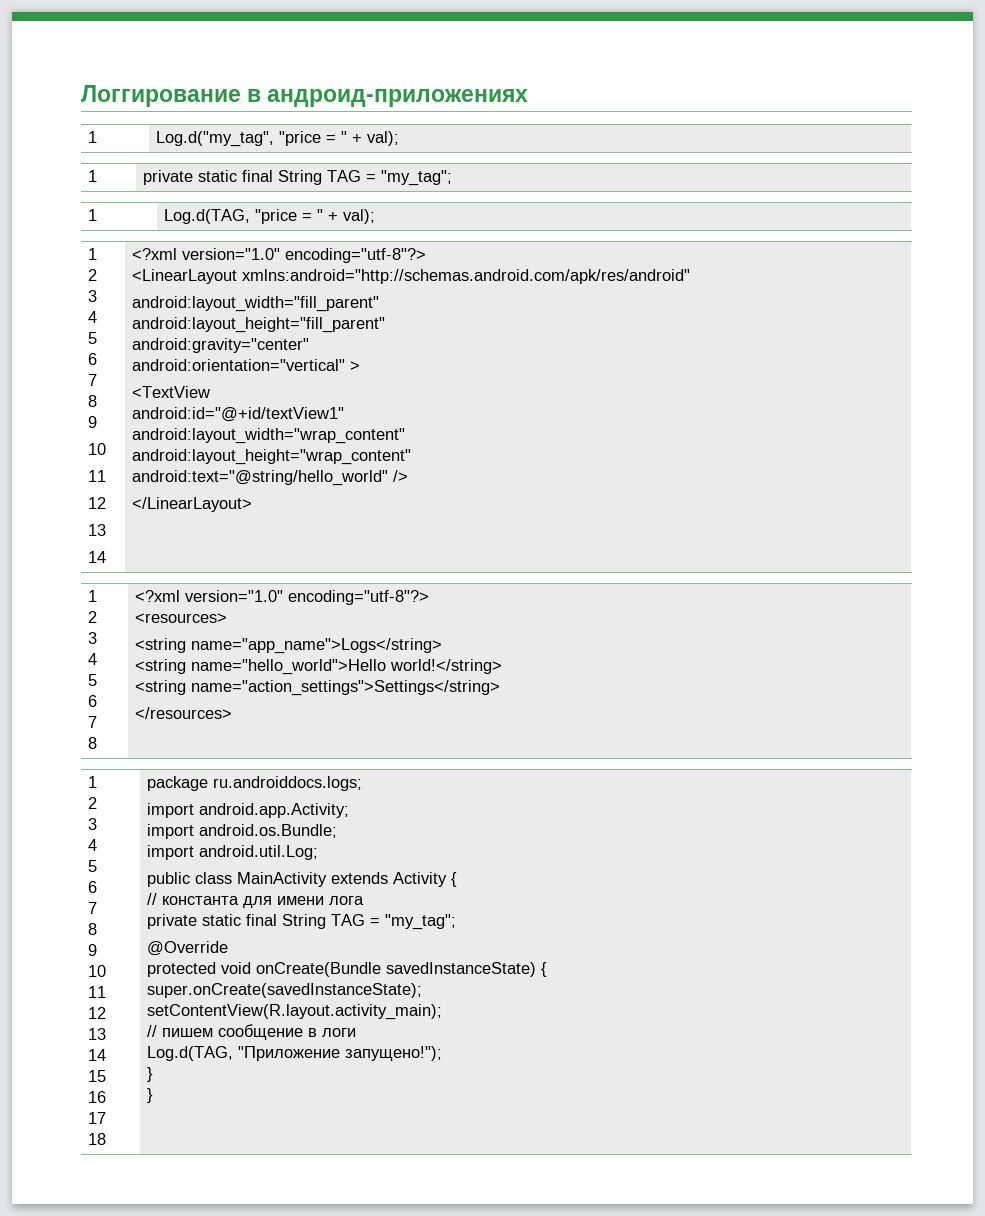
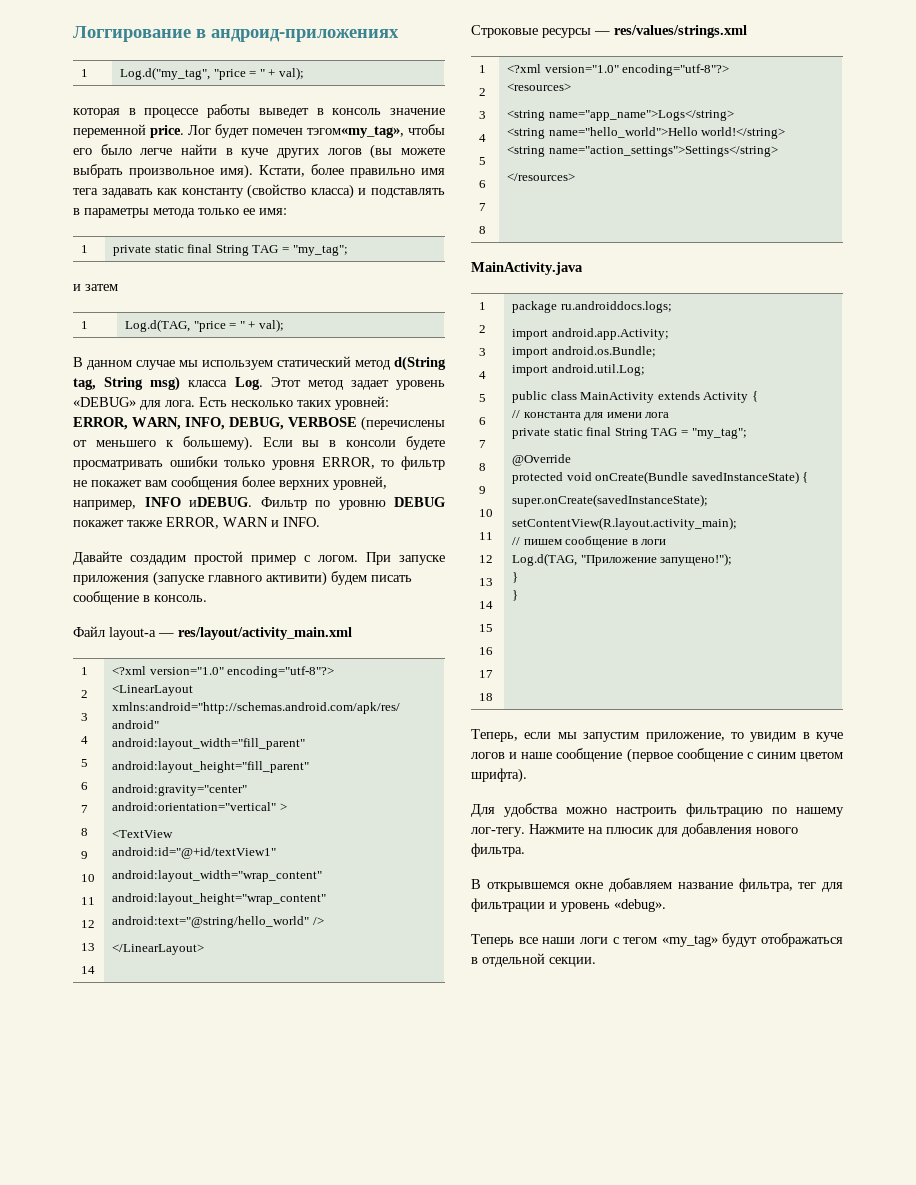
+ которая в процессе работы выведет в консоль значение переменной price. Лог будет помечен тэгом«my_tag», чтобы его было легче найти в куче других логов (вы можете выбрать произвольное имя). Кстати, более правильно имя тега задавать как константу (свойство класса) и подставлять в параметры метода только ее имя:
+ и затем
+ В данном случае мы используем статический метод d(String tag, String msg) класса Log. Этот метод задает уровень «DEBUG» для лога. Есть несколько таких уровней: ERROR, WARN, INFO, DEBUG, VERBOSE (перечислены от меньшего к большему). Если вы в консоли будете просматривать ошибки только уровня ERROR, то фильтр не покажет вам сообщения более верхних уровней, например, INFO иDEBUG. Фильтр по уровню DEBUG покажет также ERROR, WARN и INFO.
+ Давайте создадим простой пример с логом. При запуске приложения (запуске главного активити) будем писать сообщение в консоль.
+ Файл layout-a — res/layout/activity_main.xml
+ Строковые ресурсы — res/values/strings.xml
+ MainActivity.java
+ Теперь, если мы запустим приложение, то увидим в куче логов и наше сообщение (первое сообщение с синим цветом шрифта).
+ Для удобства можно настроить фильтрацию по нашему лог-тегу. Нажмите на плюсик для добавления нового фильтра.
+ В открывшемся окне добавляем название фильтра, тег для фильтрации и уровень «debug».
+ Теперь все наши логи с тегом «my_tag» будут отображаться в отдельной секции.

